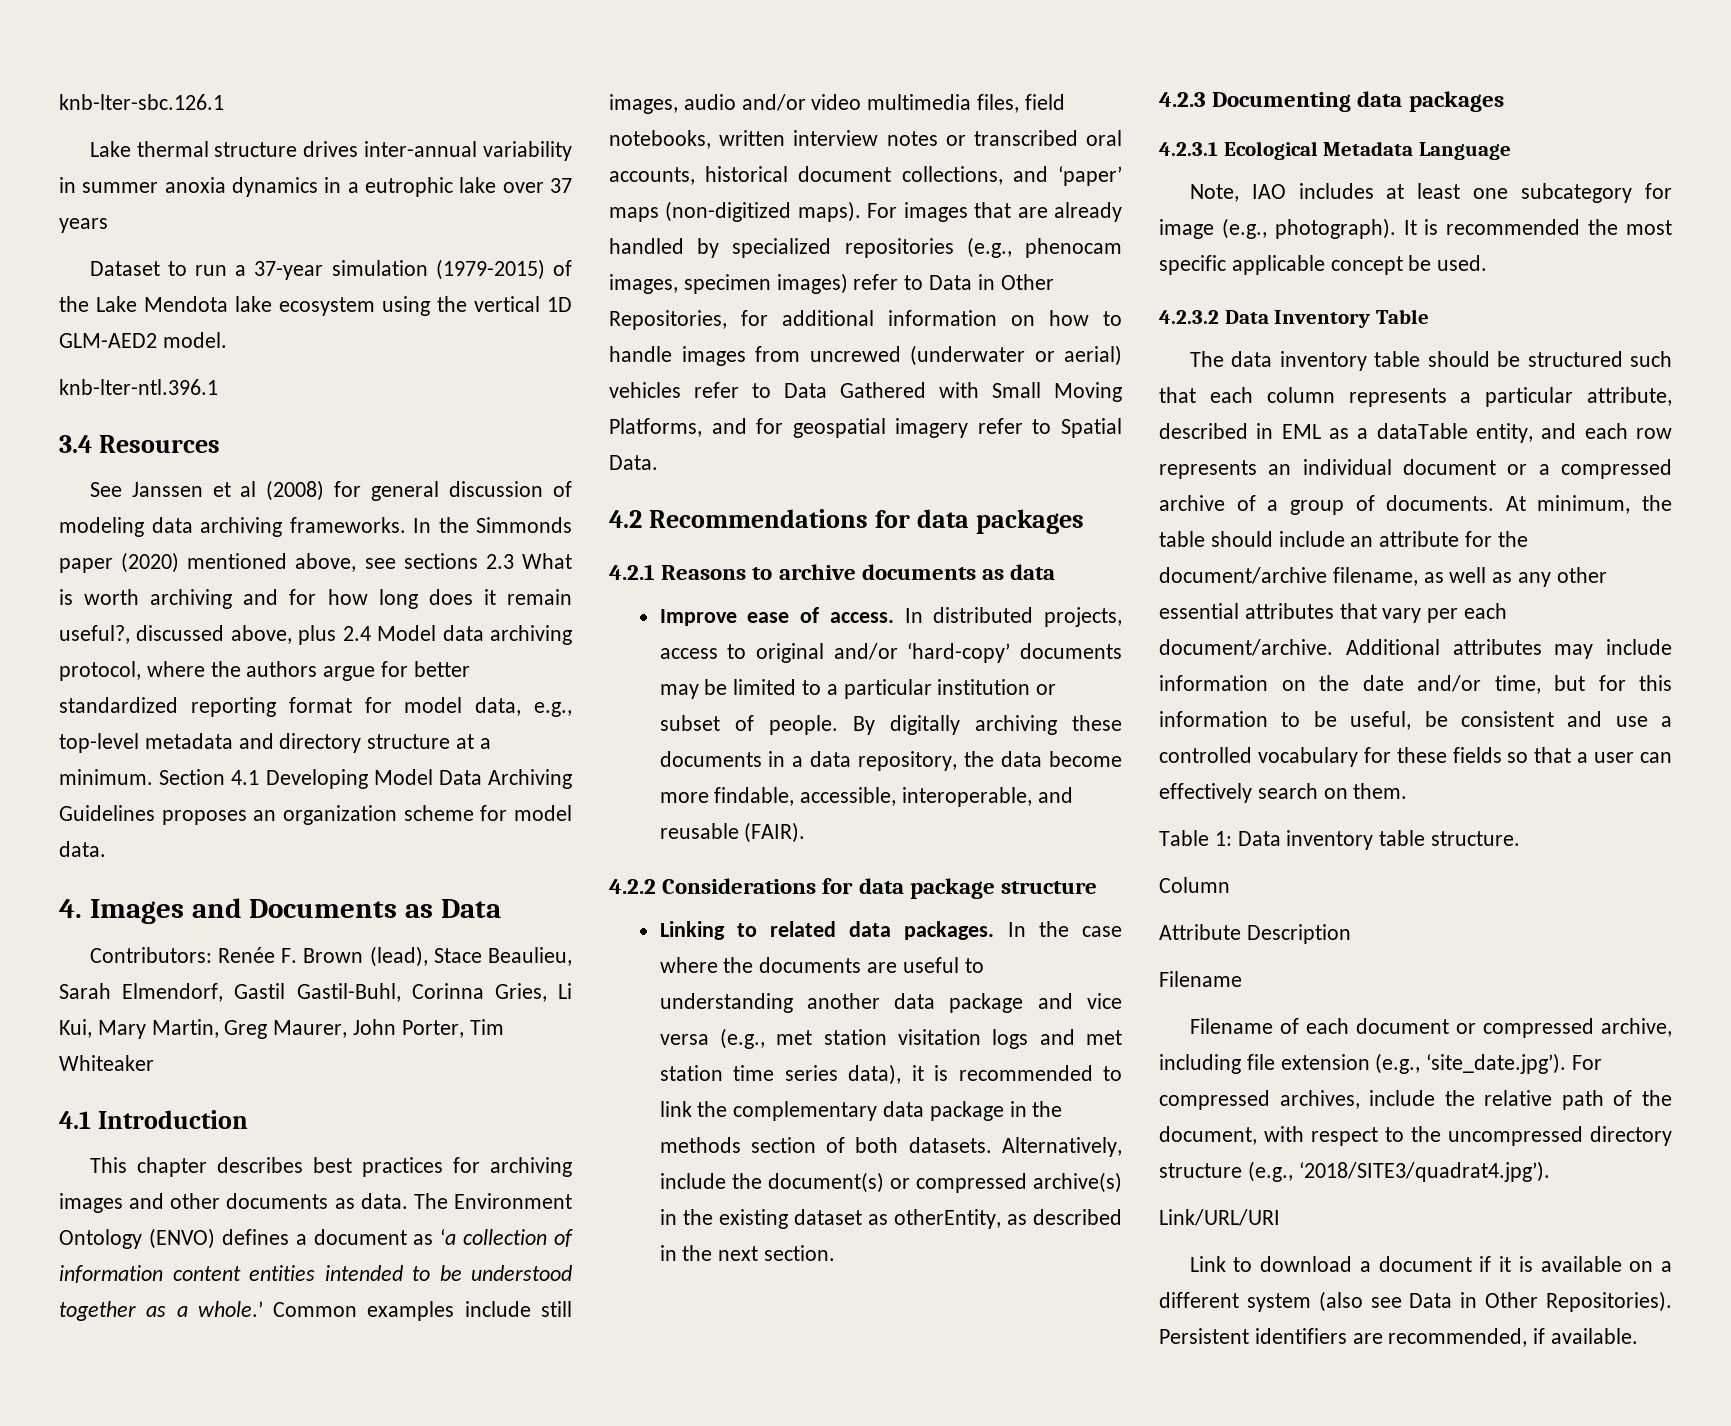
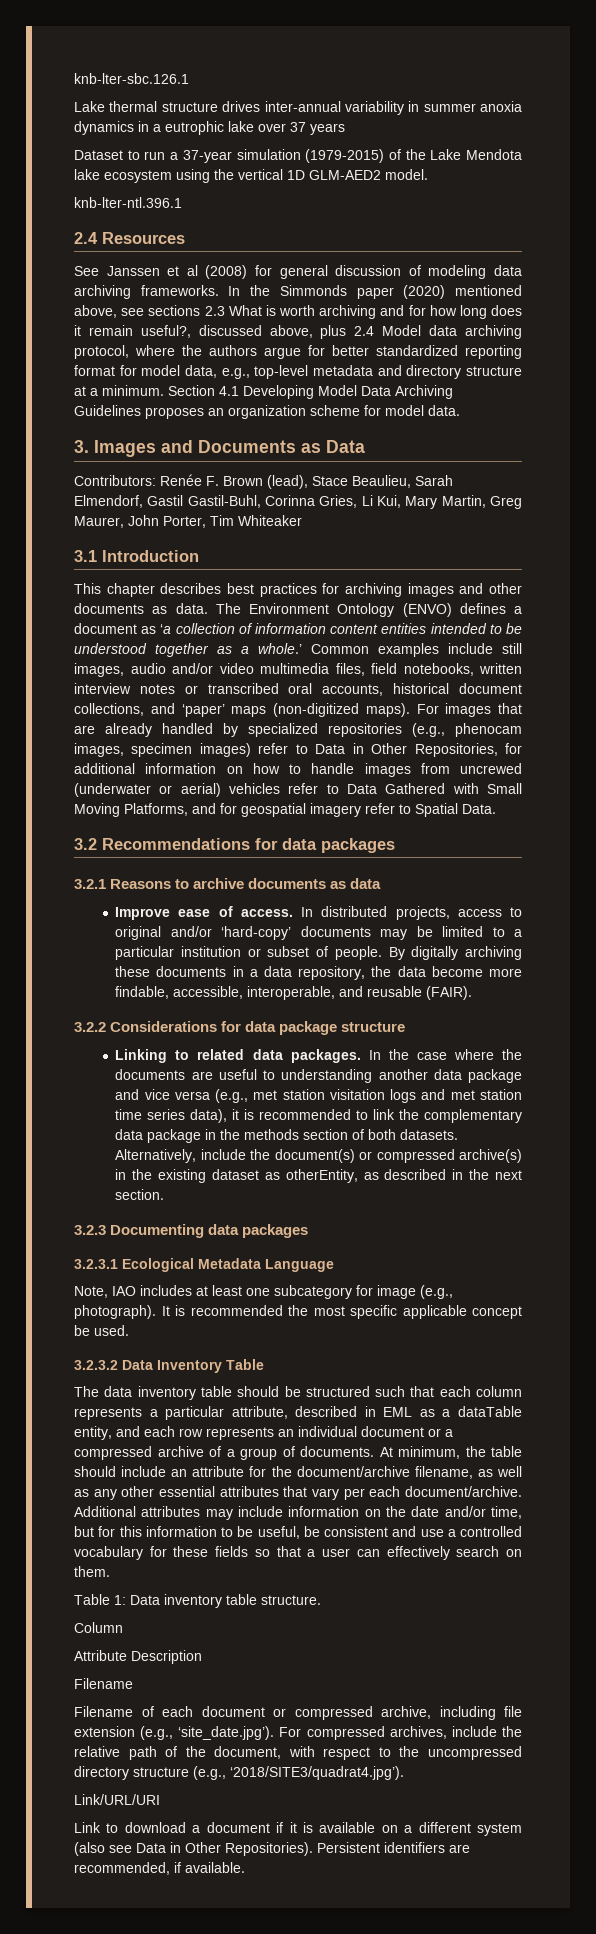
- 3.4 Resources
+ 2.4 Resources
- 4. Images and Documents as Data
+ 3. Images and Documents as Data
- 4.1 Introduction
+ 3.1 Introduction
- 4.2 Recommendations for data packages
+ 3.2 Recommendations for data packages
- 4.2.1 Reasons to archive documents as data
+ 3.2.1 Reasons to archive documents as data
- 4.2.2 Considerations for data package structure
+ 3.2.2 Considerations for data package structure
- 4.2.3 Documenting data packages
+ 3.2.3 Documenting data packages
- 4.2.3.1 Ecological Metadata Language
+ 3.2.3.1 Ecological Metadata Language
- 4.2.3.2 Data Inventory Table
+ 3.2.3.2 Data Inventory Table

